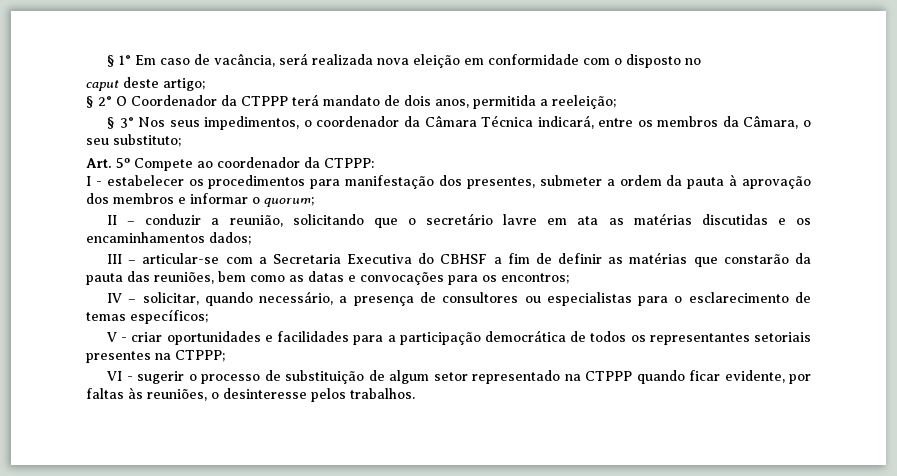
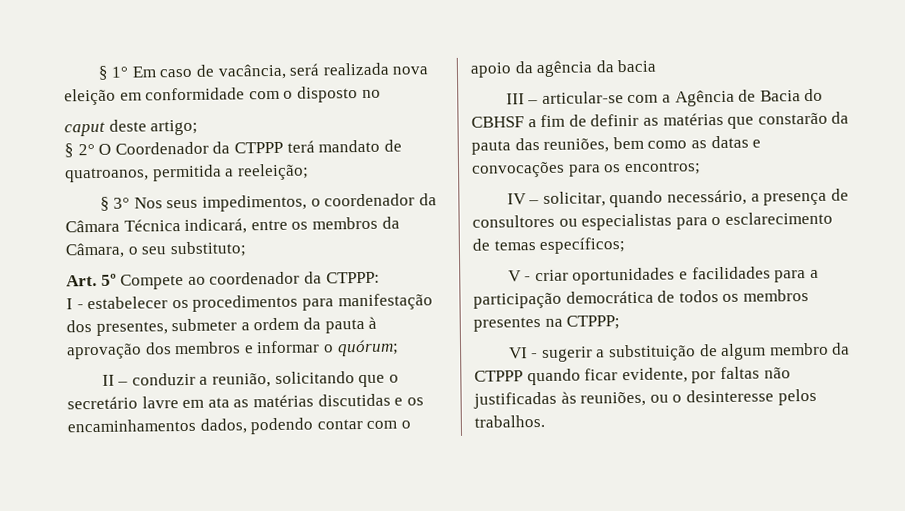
- § 2° O Coordenador da CTPPP terá mandato de dois anos, permitida a reeleição;
+ § 2° O Coordenador da CTPPP terá mandato de quatroanos, permitida a reeleição;
- I - estabelecer os procedimentos para manifestação dos presentes, submeter a ordem da pauta à aprovação dos membros e informar o quorum;
+ I - estabelecer os procedimentos para manifestação dos presentes, submeter a ordem da pauta à aprovação dos membros e informar o quórum;
- II – conduzir a reunião, solicitando que o secretário lavre em ata as matérias discutidas e os encaminhamentos dados;
+ II – conduzir a reunião, solicitando que o secretário lavre em ata as matérias discutidas e os encaminhamentos dados, podendo contar com o apoio da agência da bacia
- III – articular-se com a Secretaria Executiva do CBHSF a fim de definir as matérias que constarão da pauta das reuniões, bem como as datas e convocações para os encontros;
+ III – articular-se com a Agência de Bacia do CBHSF a fim de definir as matérias que constarão da pauta das reuniões, bem como as datas e convocações para os encontros;
- V - criar oportunidades e facilidades para a participação democrática de todos os representantes setoriais presentes na CTPPP;
+ V - criar oportunidades e facilidades para a participação democrática de todos os membros presentes na CTPPP;
- VI - sugerir o processo de substituição de algum setor representado na CTPPP quando ficar evidente, por faltas às reuniões, o desinteresse pelos trabalhos.
+ VI - sugerir a substituição de algum membro da CTPPP quando ficar evidente, por faltas não justificadas às reuniões, ou o desinteresse pelos trabalhos.

